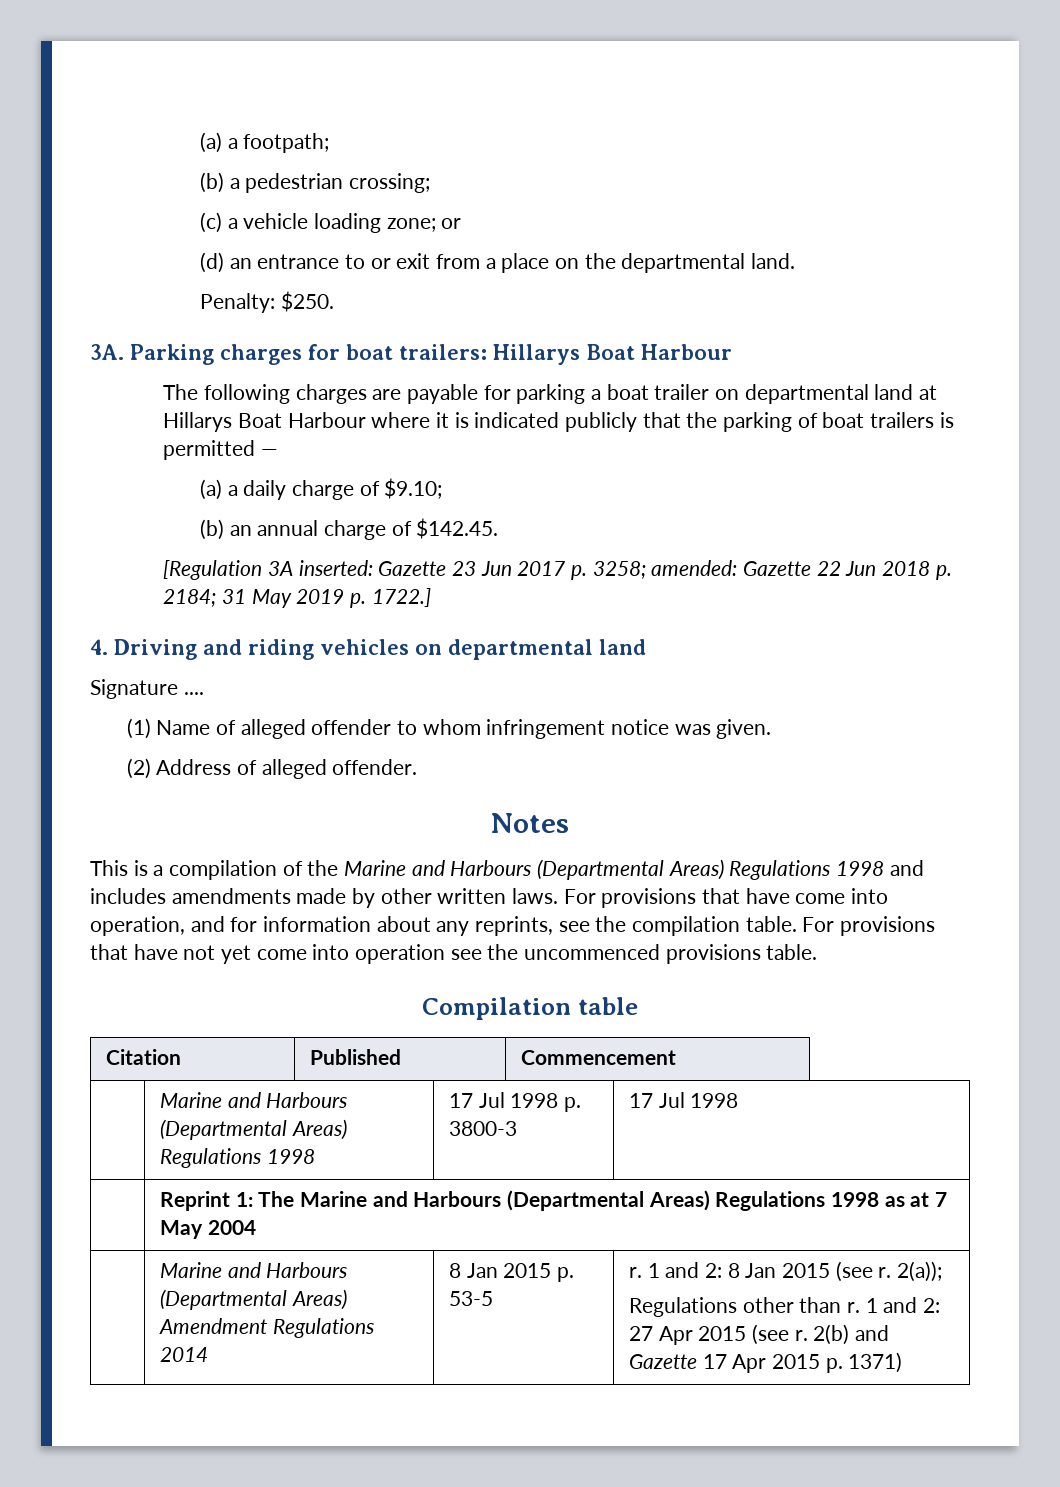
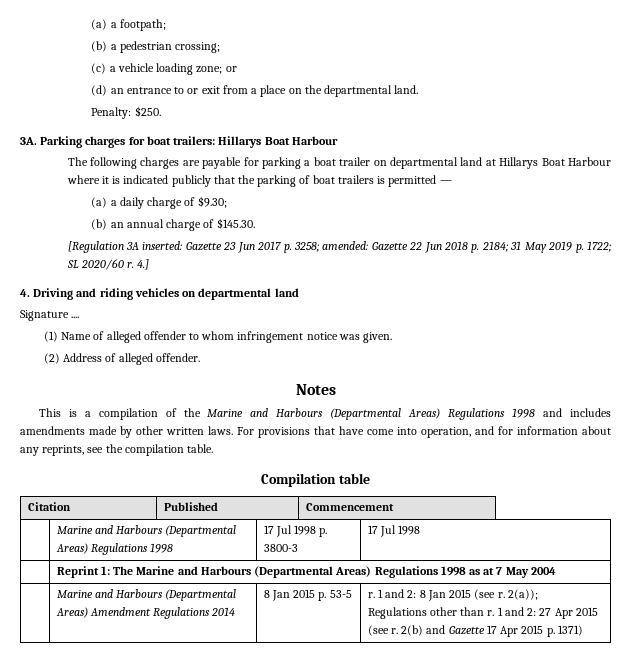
- (a) a daily charge of $9.10;
+ (a) a daily charge of $9.30;
- (b) an annual charge of $142.45.
+ (b) an annual charge of $145.30.
- [Regulation 3A inserted: Gazette 23 Jun 2017 p. 3258; amended: Gazette 22 Jun 2018 p. 2184; 31 May 2019 p. 1722.]
+ [Regulation 3A inserted: Gazette 23 Jun 2017 p. 3258; amended: Gazette 22 Jun 2018 p. 2184; 31 May 2019 p. 1722; SL 2020/60 r. 4.]
- For provisions that have not yet come into operation see the uncommenced provisions table.

